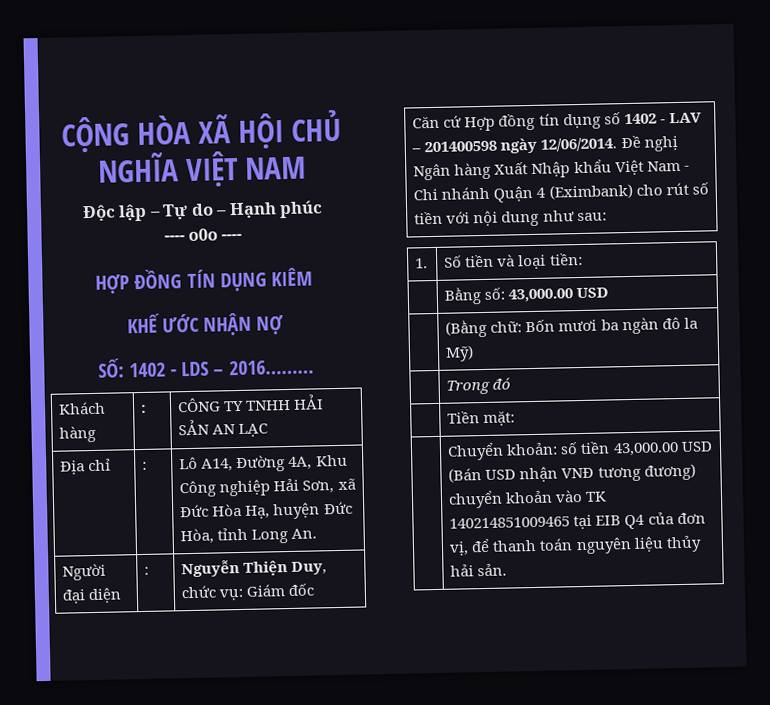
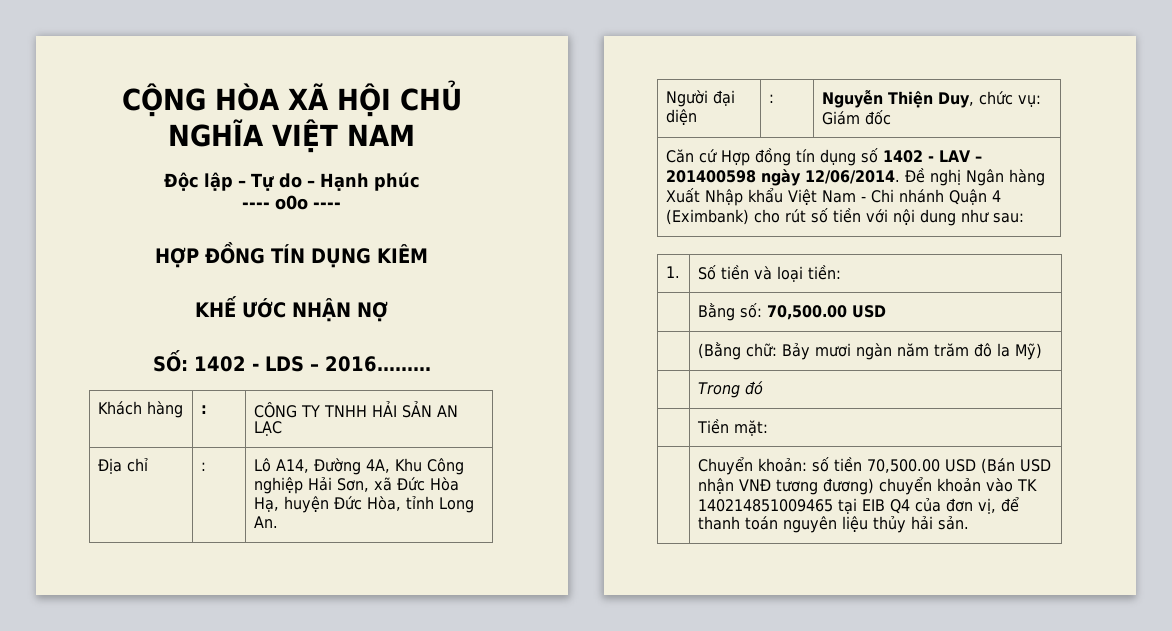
- | Bằng số: 43,000.00 USD
+ | Bằng số: 70,500.00 USD
- | (Bằng chữ: Bốn mươi ba ngàn đô la Mỹ)
+ | (Bằng chữ: Bảy mươi ngàn năm trăm đô la Mỹ)
- | Chuyển khoản: số tiền 43,000.00 USD (Bán USD nhận VNĐ tương đương) chuyển khoản vào TK 140214851009465 tại EIB Q4 của đơn vị, để thanh toán nguyên liệu thủy hải sản.
+ | Chuyển khoản: số tiền 70,500.00 USD (Bán USD nhận VNĐ tương đương) chuyển khoản vào TK 140214851009465 tại EIB Q4 của đơn vị, để thanh toán nguyên liệu thủy hải sản.

